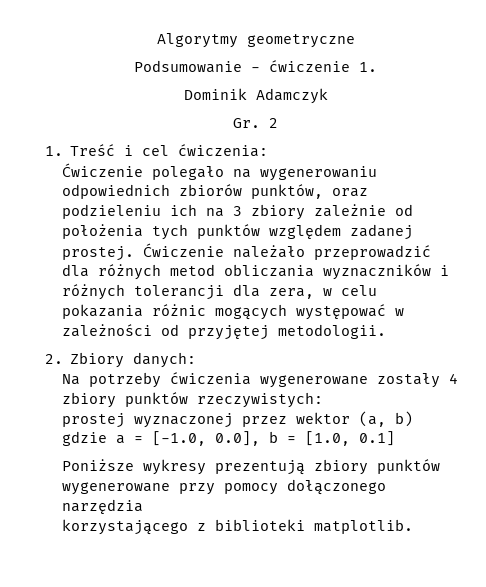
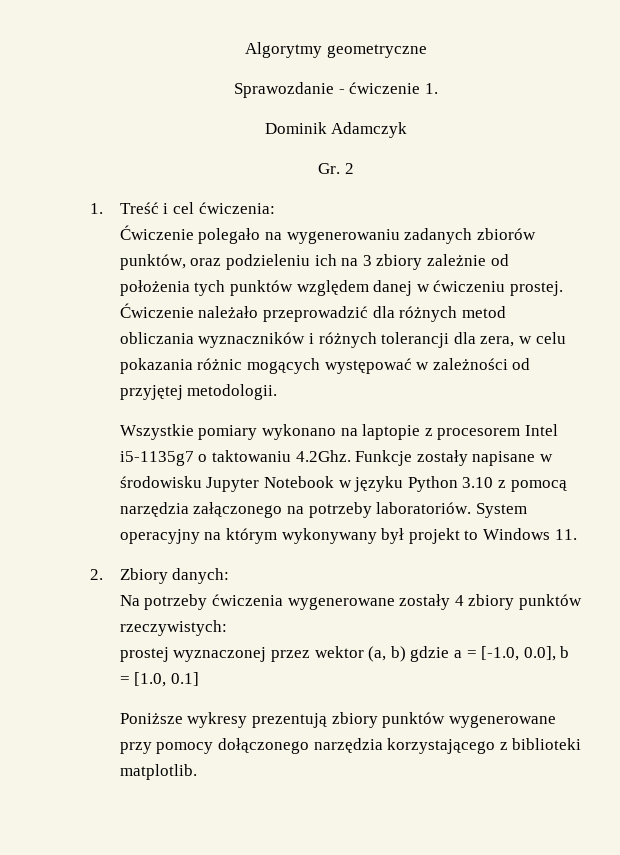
- Podsumowanie - ćwiczenie 1.
+ Sprawozdanie - ćwiczenie 1.
- Ćwiczenie polegało na wygenerowaniu odpowiednich zbiorów punktów, oraz podzieleniu ich na 3 zbiory zależnie od położenia tych punktów względem zadanej prostej.
+ Ćwiczenie polegało na wygenerowaniu zadanych zbiorów punktów, oraz podzieleniu ich na 3 zbiory zależnie od położenia tych punktów względem danej w ćwiczeniu prostej.
+ Wszystkie pomiary wykonano na laptopie z procesorem Intel i5-1135g7 o taktowaniu 4.2Ghz. Funkcje zostały napisane w środowisku Jupyter Notebook w języku Python 3.10 z pomocą narzędzia załączonego na potrzeby laboratoriów. System operacyjny na którym wykonywany był projekt to Windows 11.
- Poniższe wykresy prezentują zbiory punktów wygenerowane przy pomocy dołączonego narzędzia
- korzystającego z biblioteki matplotlib.
+ Poniższe wykresy prezentują zbiory punktów wygenerowane przy pomocy dołączonego narzędzia korzystającego z biblioteki matplotlib.

